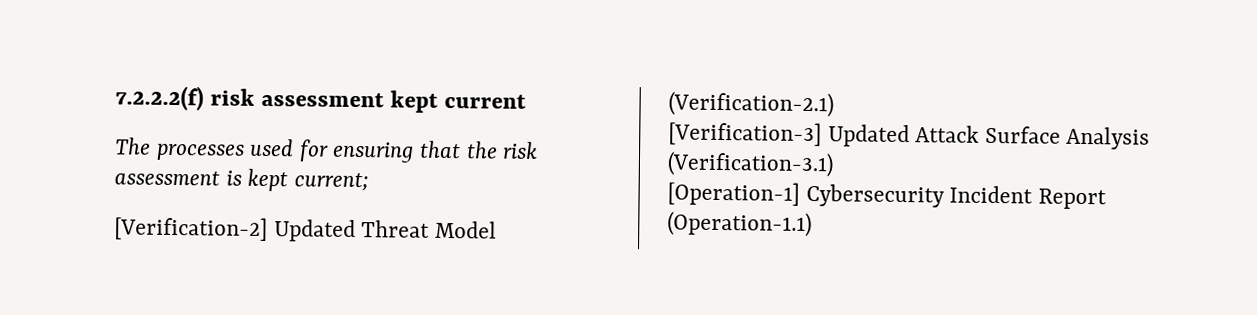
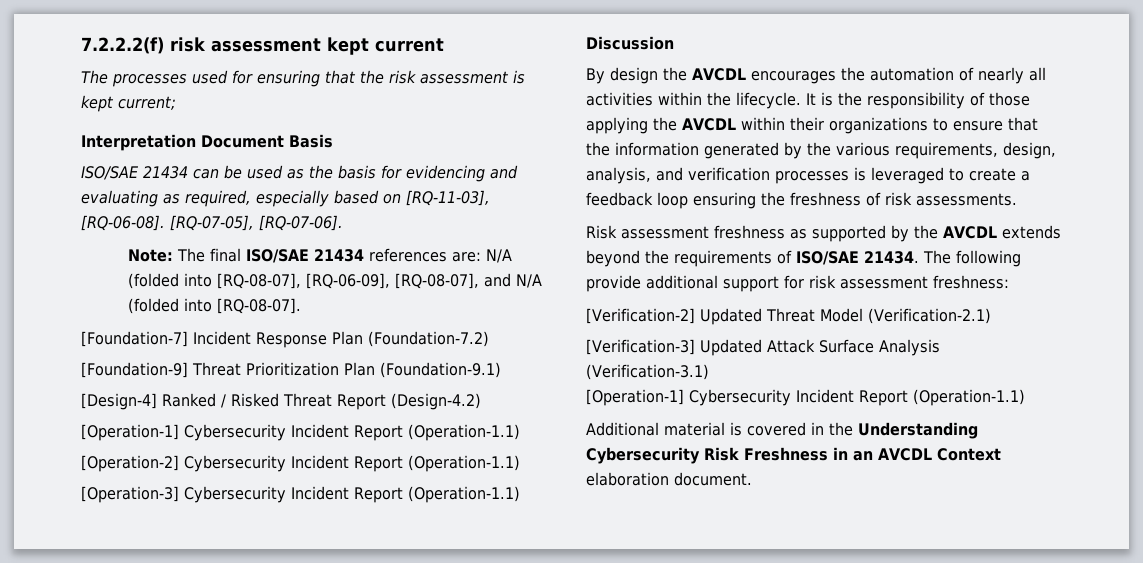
+ Interpretation Document Basis
+ ISO/SAE 21434 can be used as the basis for evidencing and evaluating as required, especially based on [RQ-11-03], [RQ-06-08]. [RQ-07-05], [RQ-07-06].
+ Note: The final ISO/SAE 21434 references are: N/A (folded into [RQ-08-07], [RQ-06-09], [RQ-08-07], and N/A (folded into [RQ-08-07].
+ [Foundation-7] Incident Response Plan (Foundation-7.2)
+ [Foundation-9] Threat Prioritization Plan (Foundation-9.1)
+ [Design-4] Ranked / Risked Threat Report (Design-4.2)
+ [Operation-1] Cybersecurity Incident Report (Operation-1.1)
+ [Operation-2] Cybersecurity Incident Report (Operation-1.1)
+ [Operation-3] Cybersecurity Incident Report (Operation-1.1)
+ Discussion
+ By design the AVCDL encourages the automation of nearly all activities within the lifecycle. It is the responsibility of those applying the AVCDL within their organizations to ensure that the information generated by the various requirements, design, analysis, and verification processes is leveraged to create a feedback loop ensuring the freshness of risk assessments.
+ Risk assessment freshness as supported by the AVCDL extends beyond the requirements of ISO/SAE 21434. The following provide additional support for risk assessment freshness:
+ Additional material is covered in the Understanding Cybersecurity Risk Freshness in an AVCDL Context elaboration document.

